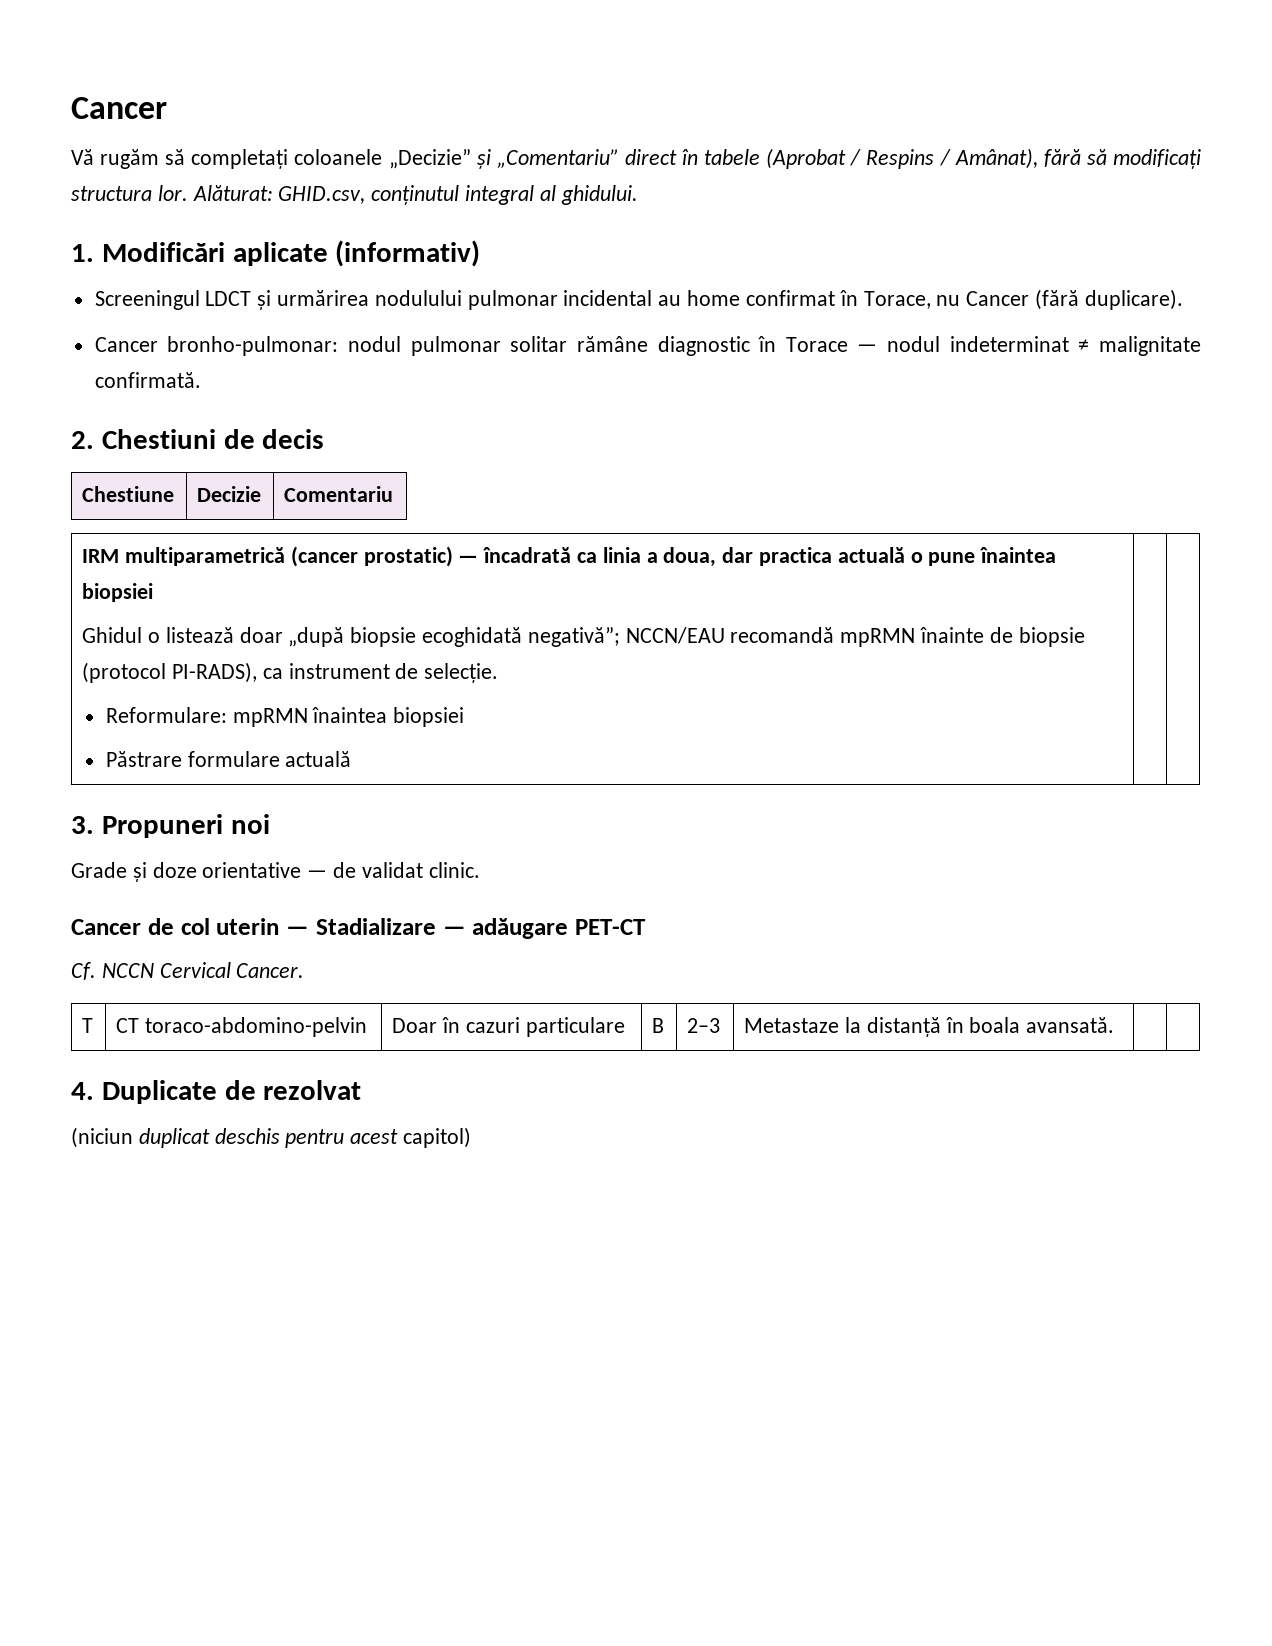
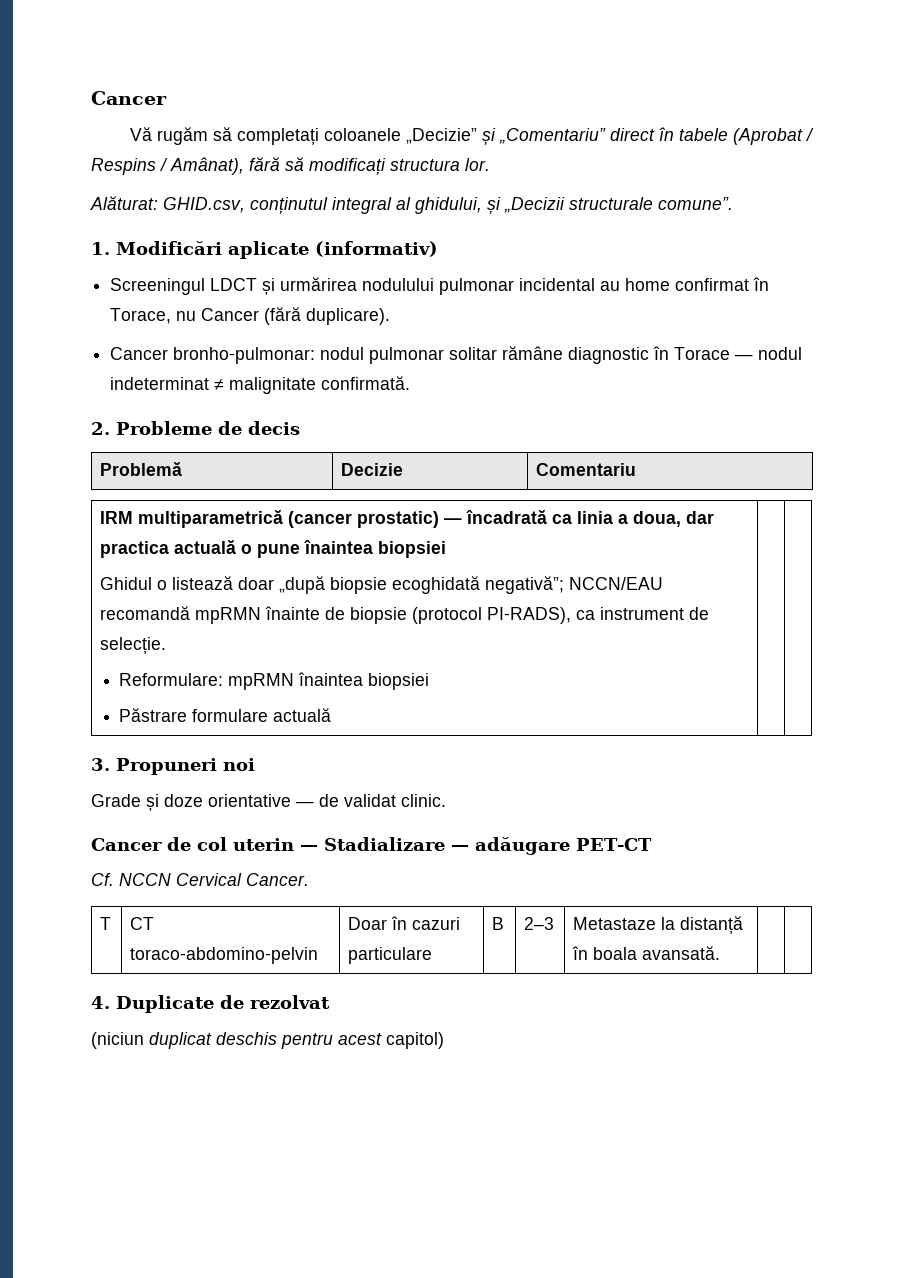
- Vă rugăm să completați coloanele „Decizie” și „Comentariu” direct în tabele (Aprobat / Respins / Amânat), fără să modificați structura lor. Alăturat: GHID.csv, conținutul integral al ghidului.
+ Vă rugăm să completați coloanele „Decizie” și „Comentariu” direct în tabele (Aprobat / Respins / Amânat), fără să modificați structura lor.
+ Alăturat: GHID.csv, conținutul integral al ghidului, și „Decizii structurale comune”.
- 2. Chestiuni de decis
+ 2. Probleme de decis
- Chestiune | Decizie | Comentariu
+ Problemă | Decizie | Comentariu

